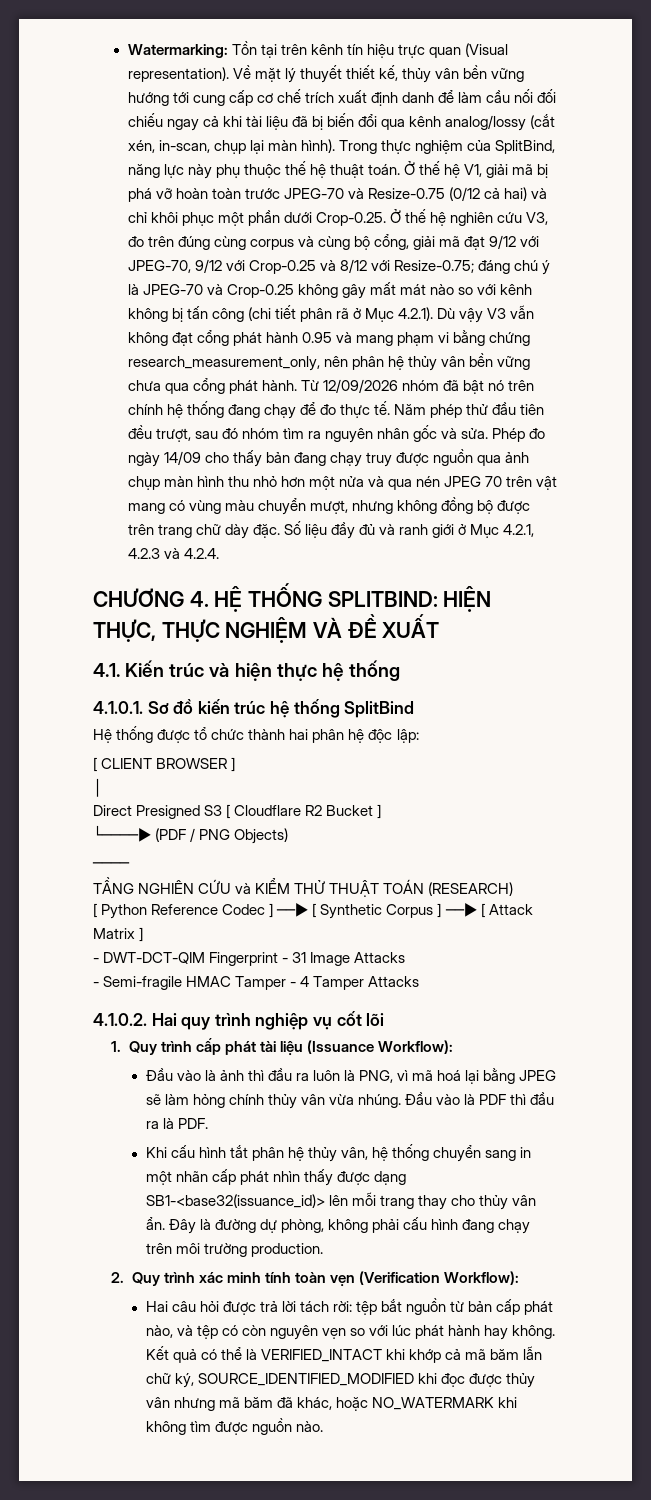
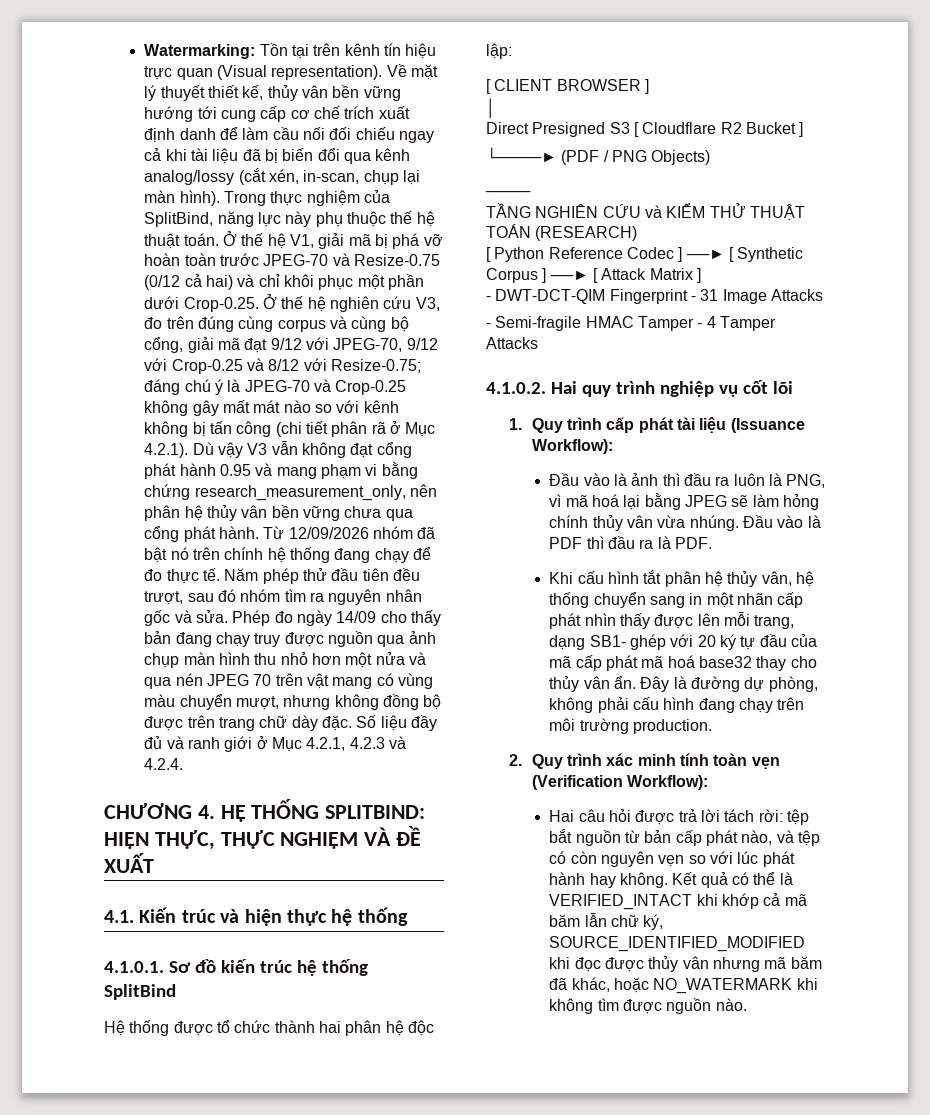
- Khi cấu hình tắt phân hệ thủy vân, hệ thống chuyển sang in một nhãn cấp phát nhìn thấy được dạng SB1-<base32(issuance_id)> lên mỗi trang thay cho thủy vân ẩn.
+ Khi cấu hình tắt phân hệ thủy vân, hệ thống chuyển sang in một nhãn cấp phát nhìn thấy được lên mỗi trang, dạng SB1- ghép với 20 ký tự đầu của mã cấp phát mã hoá base32 thay cho thủy vân ẩn.

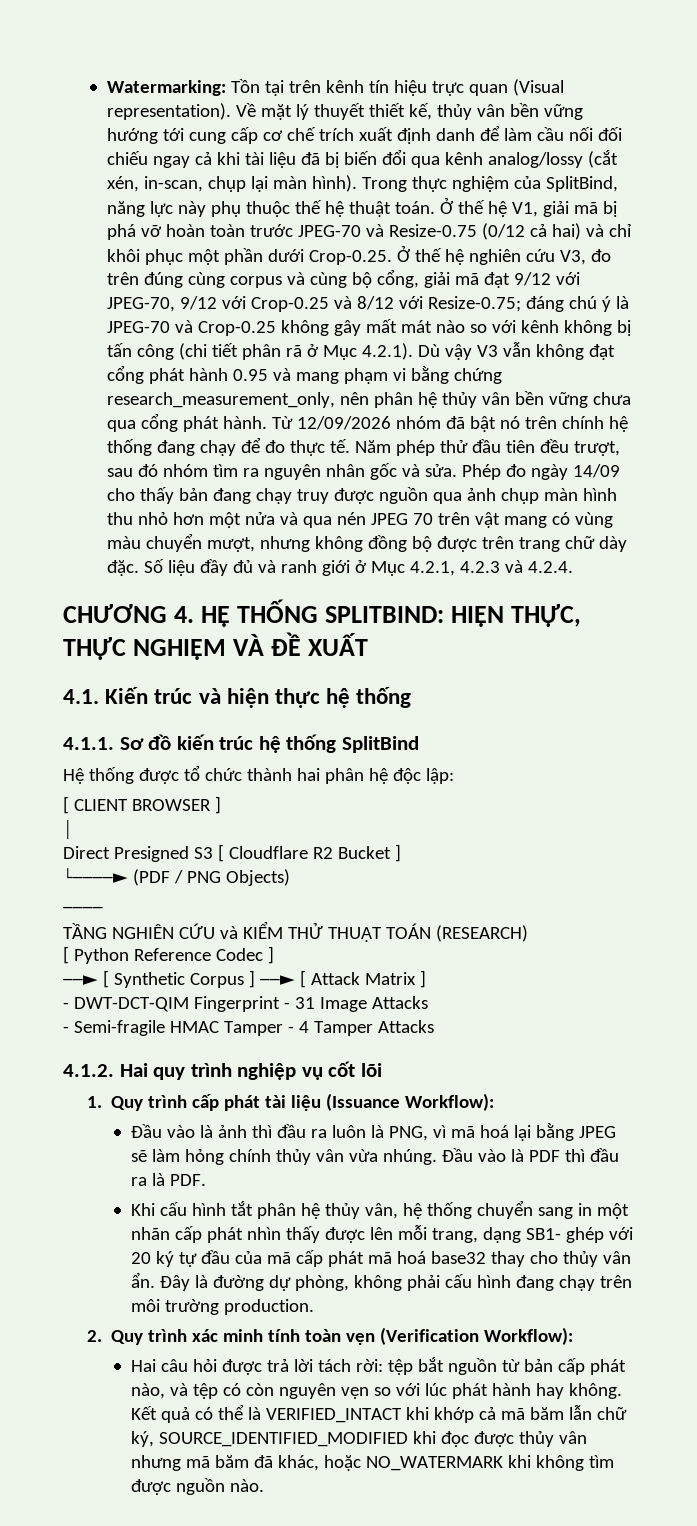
- 4.1.0.1. Sơ đồ kiến trúc hệ thống SplitBind
+ 4.1.1. Sơ đồ kiến trúc hệ thống SplitBind
- [ Python Reference Codec ] ──► [ Synthetic Corpus ] ──► [ Attack Matrix ]
+ [ Python Reference Codec ]
+ ──► [ Synthetic Corpus ] ──► [ Attack Matrix ]
- 4.1.0.2. Hai quy trình nghiệp vụ cốt lõi
+ 4.1.2. Hai quy trình nghiệp vụ cốt lõi

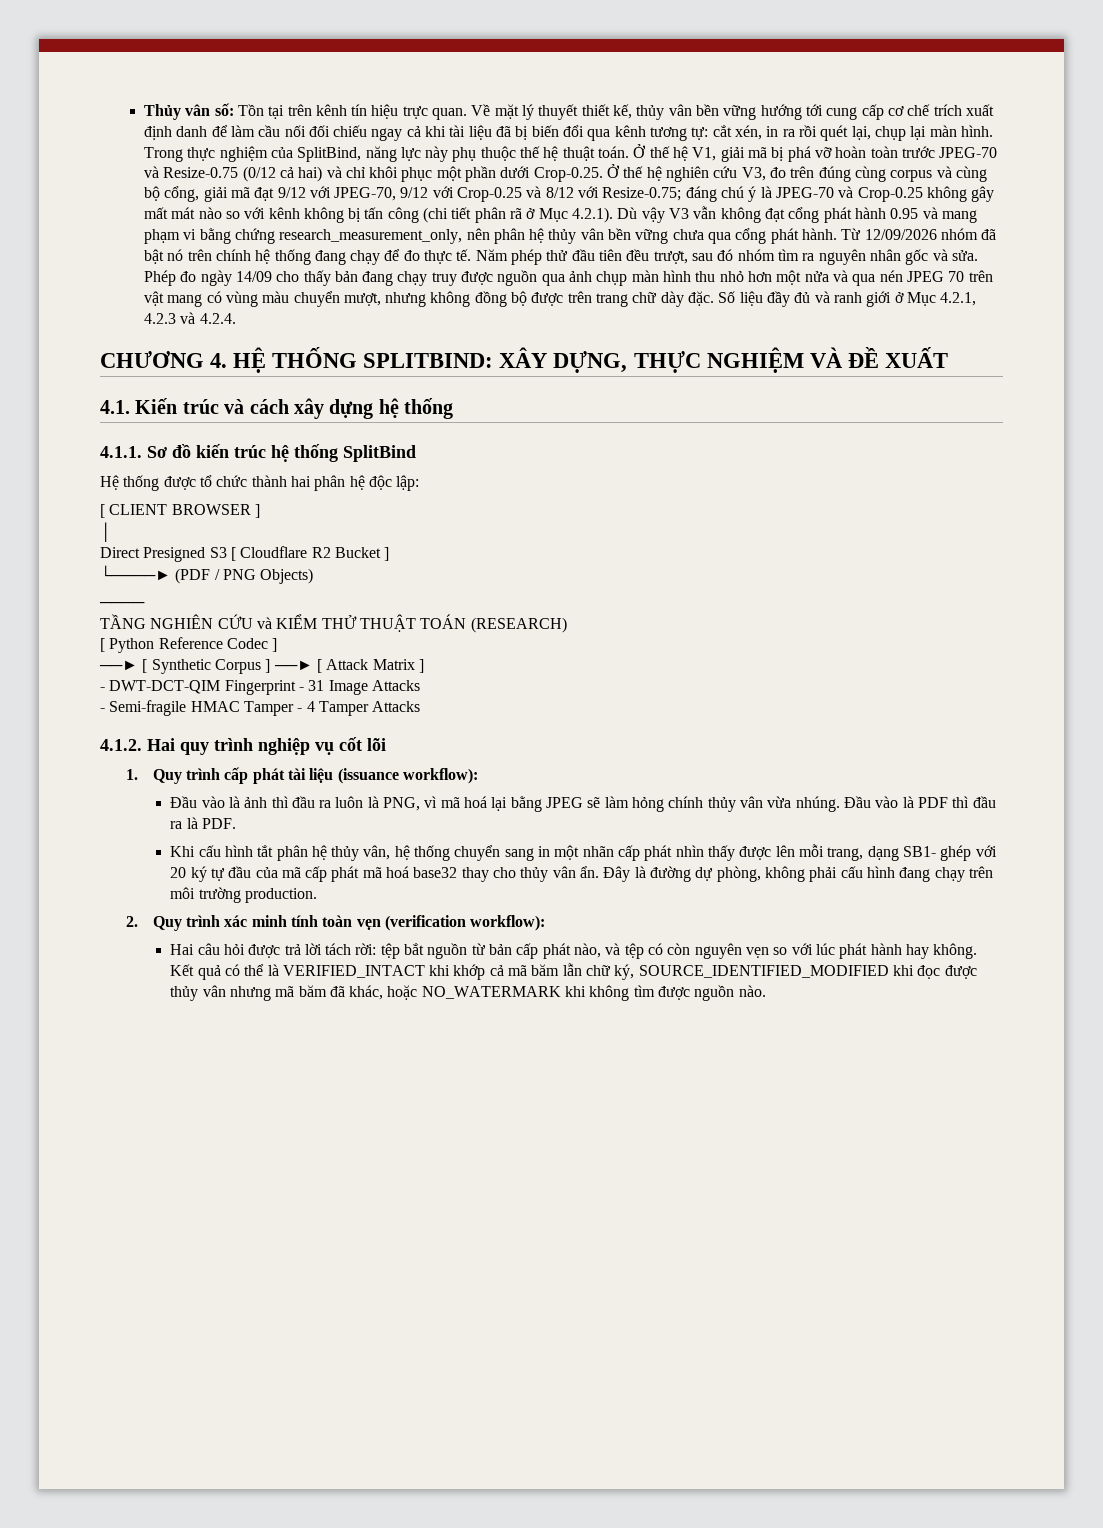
- Watermarking: Tồn tại trên kênh tín hiệu trực quan (Visual representation).
+ Thủy vân số: Tồn tại trên kênh tín hiệu trực quan.
- Về mặt lý thuyết thiết kế, thủy vân bền vững hướng tới cung cấp cơ chế trích xuất định danh để làm cầu nối đối chiếu ngay cả khi tài liệu đã bị biến đổi qua kênh analog/lossy (cắt xén, in-scan, chụp lại màn hình).
+ Về mặt lý thuyết thiết kế, thủy vân bền vững hướng tới cung cấp cơ chế trích xuất định danh để làm cầu nối đối chiếu ngay cả khi tài liệu đã bị biến đổi qua kênh tương tự: cắt xén, in ra rồi quét lại, chụp lại màn hình.
- CHƯƠNG 4. HỆ THỐNG SPLITBIND: HIỆN THỰC, THỰC NGHIỆM VÀ ĐỀ XUẤT
+ CHƯƠNG 4. HỆ THỐNG SPLITBIND: XÂY DỰNG, THỰC NGHIỆM VÀ ĐỀ XUẤT
- 4.1. Kiến trúc và hiện thực hệ thống
+ 4.1. Kiến trúc và cách xây dựng hệ thống
- 1. Quy trình cấp phát tài liệu (Issuance Workflow):
+ 1. Quy trình cấp phát tài liệu (issuance workflow):
- 2. Quy trình xác minh tính toàn vẹn (Verification Workflow):
+ 2. Quy trình xác minh tính toàn vẹn (verification workflow):

